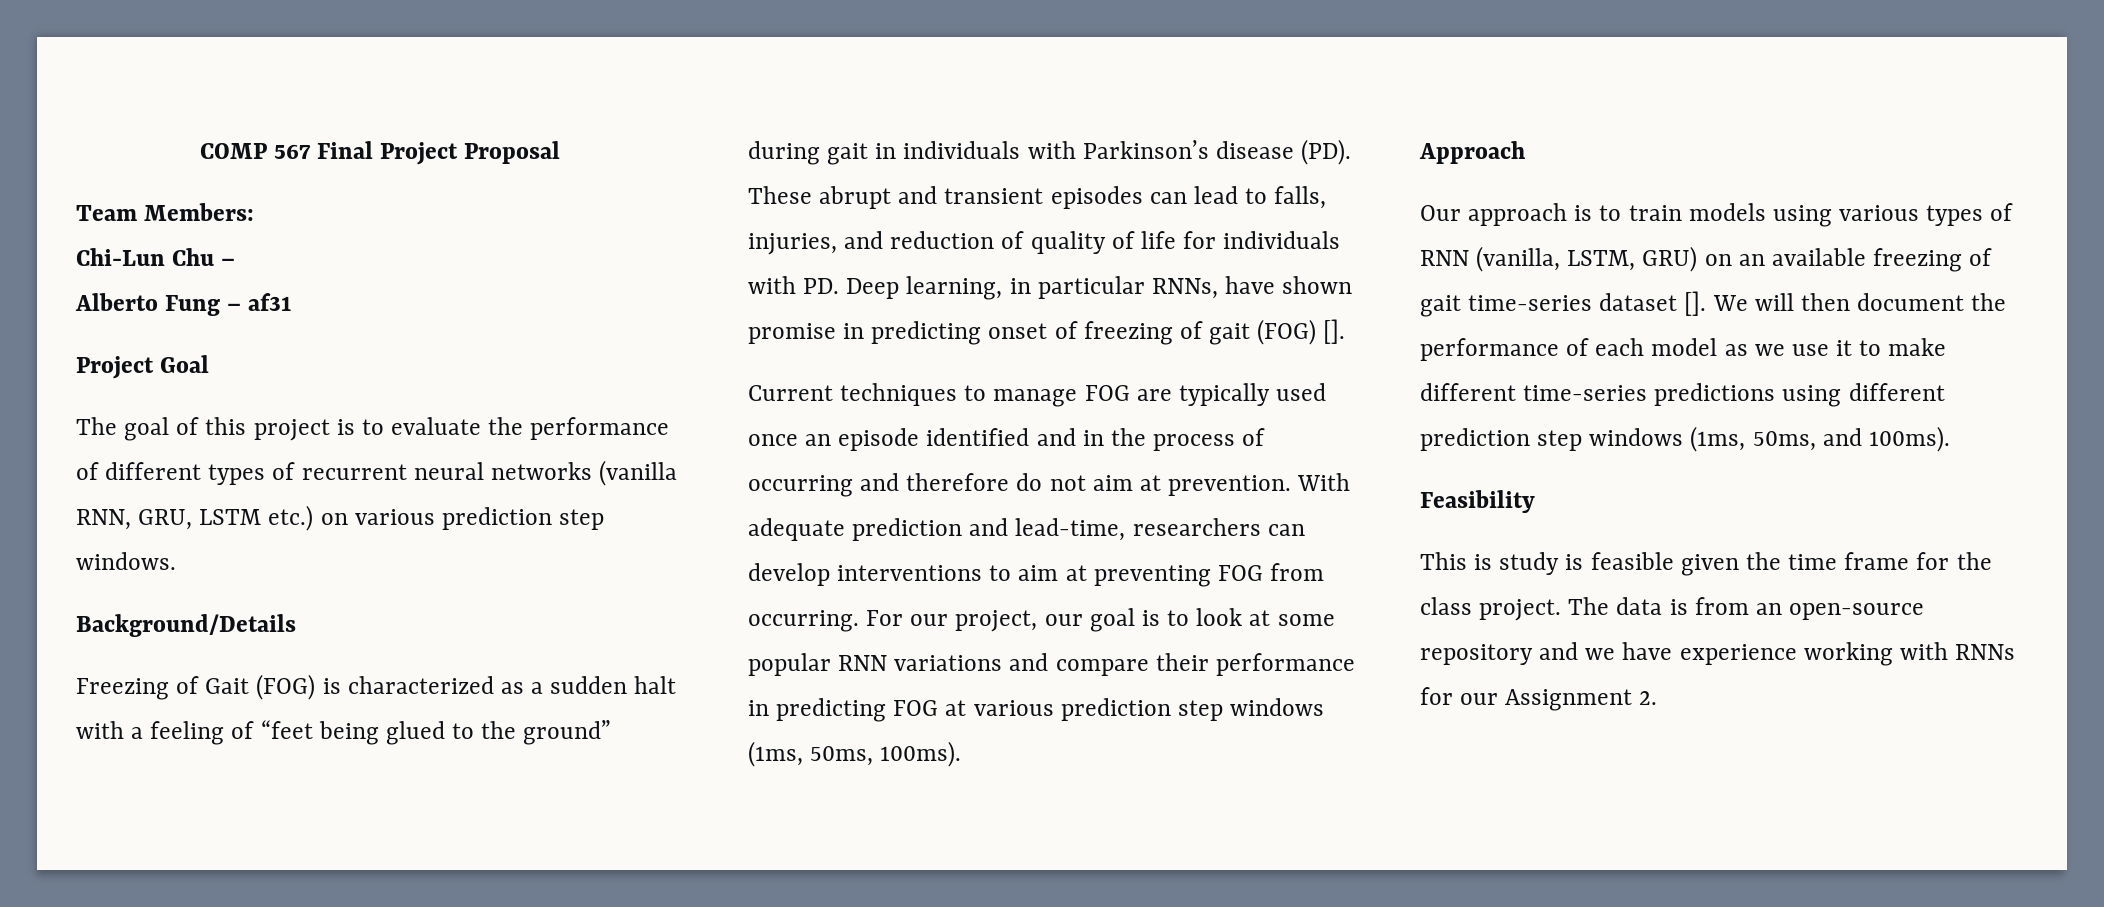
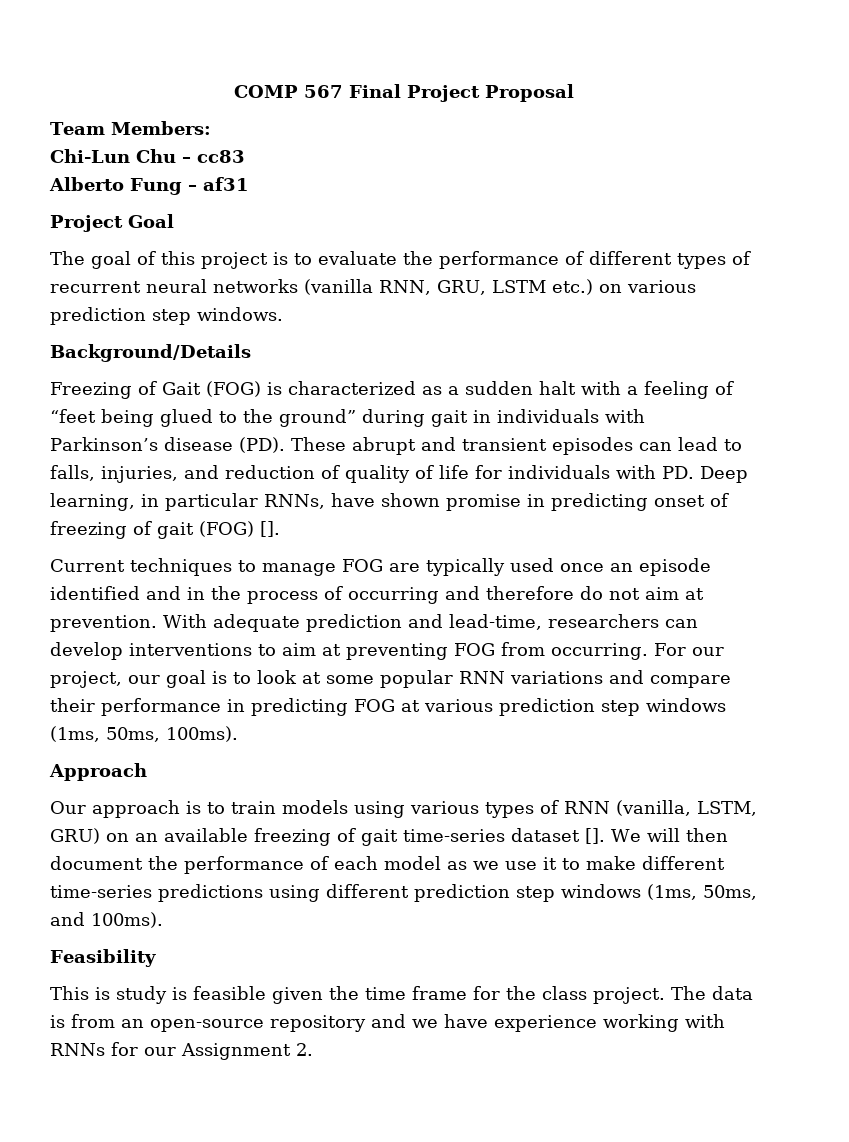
- Chi-Lun Chu –
+ Chi-Lun Chu – cc83

